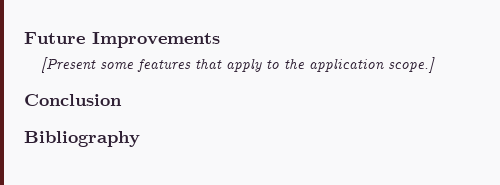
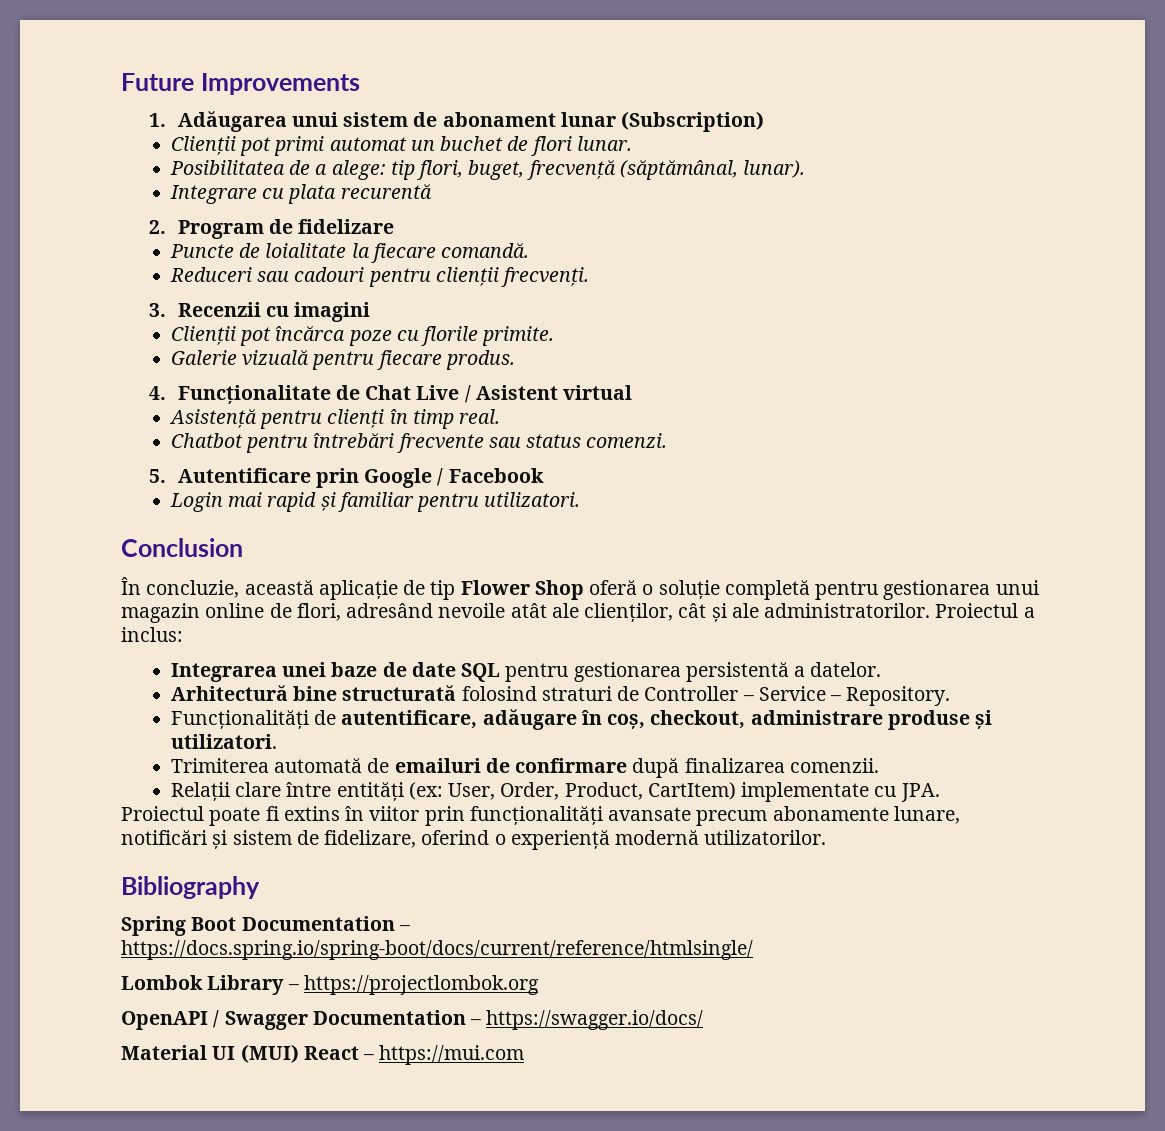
- [Present some features that apply to the application scope.]
+ 1. Adăugarea unui sistem de abonament lunar (Subscription)
+ Clienții pot primi automat un buchet de flori lunar.
+ Posibilitatea de a alege: tip flori, buget, frecvență (săptămânal, lunar).
+ Integrare cu plata recurentă
+ 2. Program de fidelizare
+ Puncte de loialitate la fiecare comandă.
+ Reduceri sau cadouri pentru clienții frecvenți.
+ 3. Recenzii cu imagini
+ Clienții pot încărca poze cu florile primite.
+ Galerie vizuală pentru fiecare produs.
+ 4. Funcționalitate de Chat Live / Asistent virtual
+ Asistență pentru clienți în timp real.
+ Chatbot pentru întrebări frecvente sau status comenzi.
+ 5. Autentificare prin Google / Facebook
+ Login mai rapid și familiar pentru utilizatori.
  Conclusion
+ În concluzie, această aplicație de tip Flower Shop oferă o soluție completă pentru gestionarea unui magazin online de flori, adresând nevoile atât ale clienților, cât și ale administratorilor. Proiectul a inclus:
+ Integrarea unei baze de date SQL pentru gestionarea persistentă a datelor.
+ Arhitectură bine structurată folosind straturi de Controller – Service – Repository.
+ Funcționalități de autentificare, adăugare în coș, checkout, administrare produse și utilizatori.
+ Trimiterea automată de emailuri de confirmare după finalizarea comenzii.
+ Relații clare între entități (ex: User, Order, Product, CartItem) implementate cu JPA.
+ Proiectul poate fi extins în viitor prin funcționalități avansate precum abonamente lunare, notificări și sistem de fidelizare, oferind o experiență modernă utilizatorilor.
  Bibliography
+ Spring Boot Documentation – https://docs.spring.io/spring-boot/docs/current/reference/htmlsingle/
+ Lombok Library – https://projectlombok.org
+ OpenAPI / Swagger Documentation – https://swagger.io/docs/
+ Material UI (MUI) React – https://mui.com

